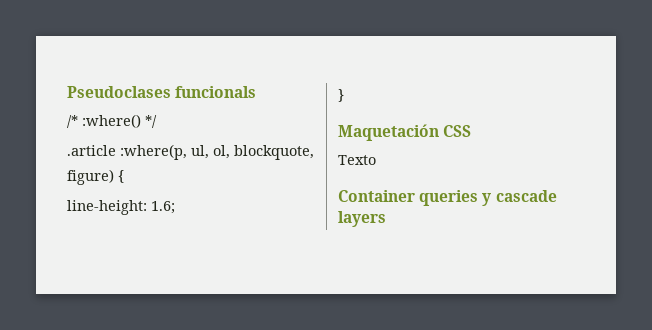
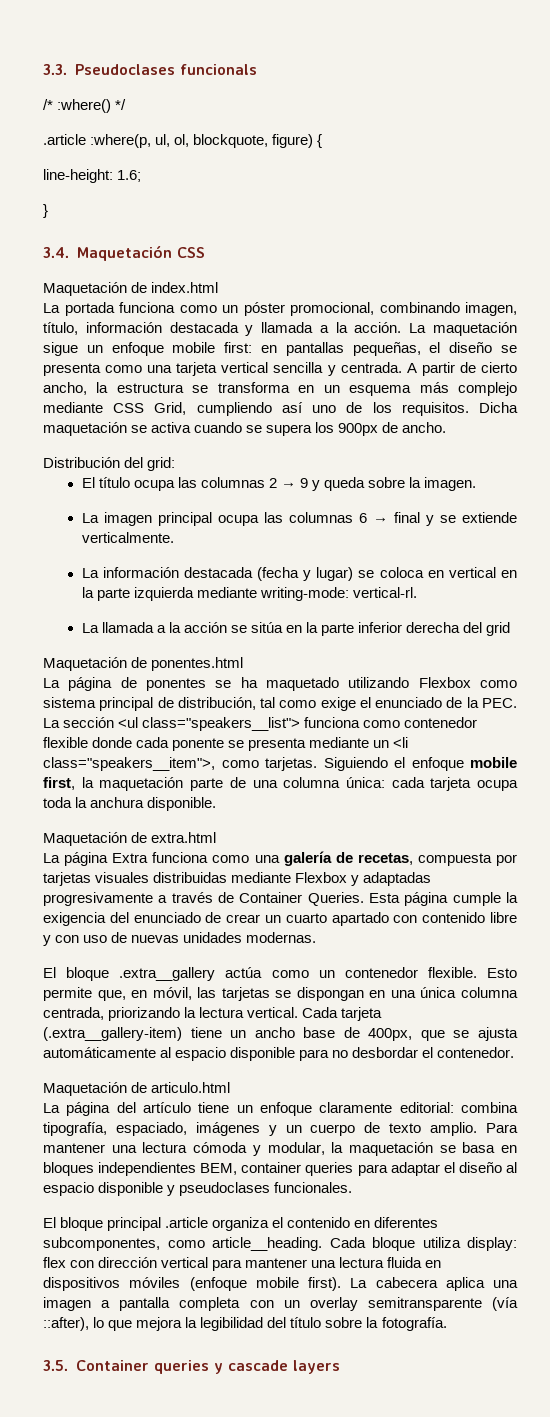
- Pseudoclases funcionals
+ 3.3. Pseudoclases funcionals
- Maquetación CSS
+ 3.4. Maquetación CSS
- Texto
- Container queries y cascade layers
+ Maquetación de index.html
+ La portada funciona como un póster promocional, combinando imagen, título, información destacada y llamada a la acción. La maquetación sigue un enfoque mobile first: en pantallas pequeñas, el diseño se presenta como una tarjeta vertical sencilla y centrada. A partir de cierto ancho, la estructura se transforma en un esquema más complejo mediante CSS Grid, cumpliendo así uno de los requisitos. Dicha maquetación se activa cuando se supera los 900px de ancho.
+ Distribución del grid:
+ El título ocupa las columnas 2 → 9 y queda sobre la imagen.
+ La imagen principal ocupa las columnas 6 → final y se extiende verticalmente.
+ La información destacada (fecha y lugar) se coloca en vertical en la parte izquierda mediante writing-mode: vertical-rl.
+ La llamada a la acción se sitúa en la parte inferior derecha del grid
+ Maquetación de ponentes.html
+ La página de ponentes se ha maquetado utilizando Flexbox como sistema principal de distribución, tal como exige el enunciado de la PEC. La sección <ul class="speakers__list"> funciona como contenedor flexible donde cada ponente se presenta mediante un <li class="speakers__item">, como tarjetas. Siguiendo el enfoque mobile first, la maquetación parte de una columna única: cada tarjeta ocupa toda la anchura disponible.
+ Maquetación de extra.html
+ La página Extra funciona como una galería de recetas, compuesta por tarjetas visuales distribuidas mediante Flexbox y adaptadas progresivamente a través de Container Queries. Esta página cumple la exigencia del enunciado de crear un cuarto apartado con contenido libre y con uso de nuevas unidades modernas.
+ El bloque .extra__gallery actúa como un contenedor flexible. Esto permite que, en móvil, las tarjetas se dispongan en una única columna centrada, priorizando la lectura vertical. Cada tarjeta (.extra__gallery-item) tiene un ancho base de 400px, que se ajusta automáticamente al espacio disponible para no desbordar el contenedor.
+ Maquetación de articulo.html
+ La página del artículo tiene un enfoque claramente editorial: combina tipografía, espaciado, imágenes y un cuerpo de texto amplio. Para mantener una lectura cómoda y modular, la maquetación se basa en bloques independientes BEM, container queries para adaptar el diseño al espacio disponible y pseudoclases funcionales.
+ El bloque principal .article organiza el contenido en diferentes subcomponentes, como article__heading. Cada bloque utiliza display: flex con dirección vertical para mantener una lectura fluida en dispositivos móviles (enfoque mobile first). La cabecera aplica una imagen a pantalla completa con un overlay semitransparente (vía ::after), lo que mejora la legibilidad del título sobre la fotografía.
+ 3.5. Container queries y cascade layers

